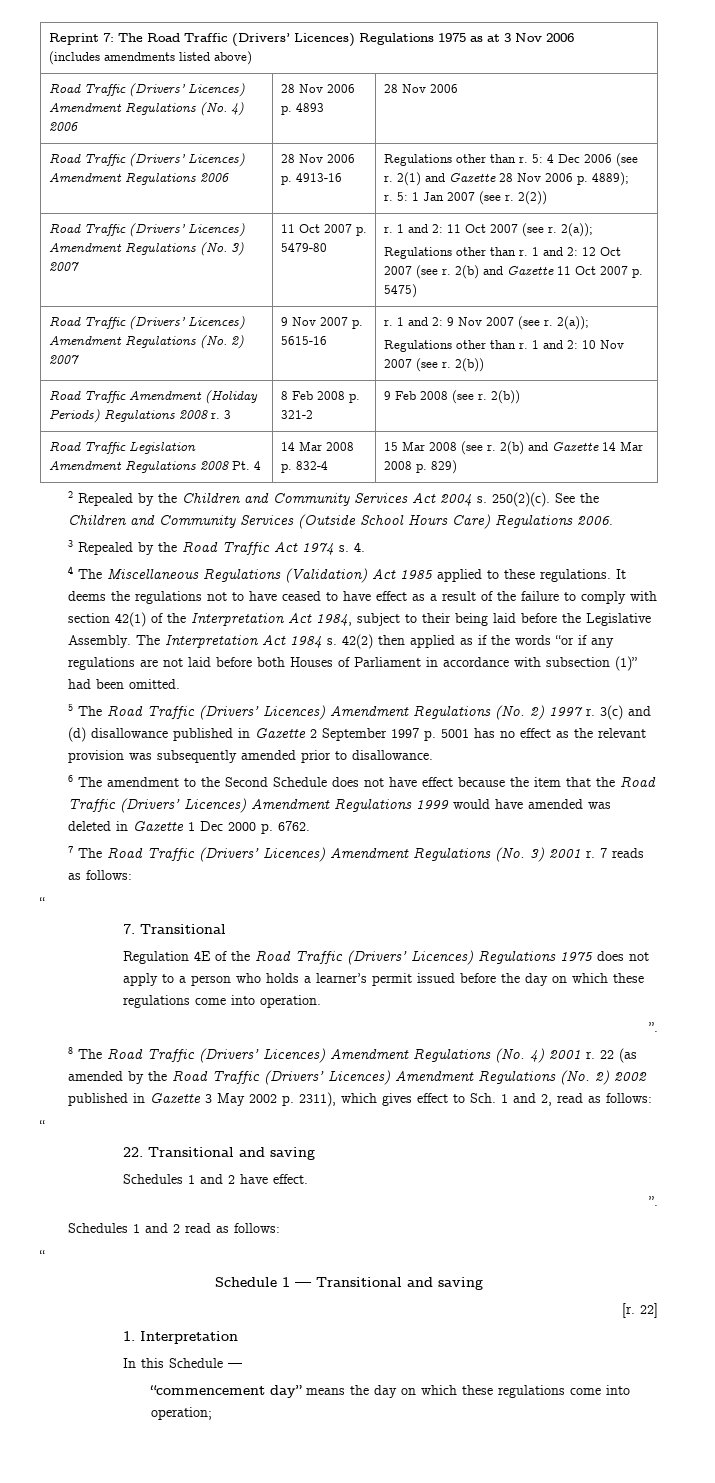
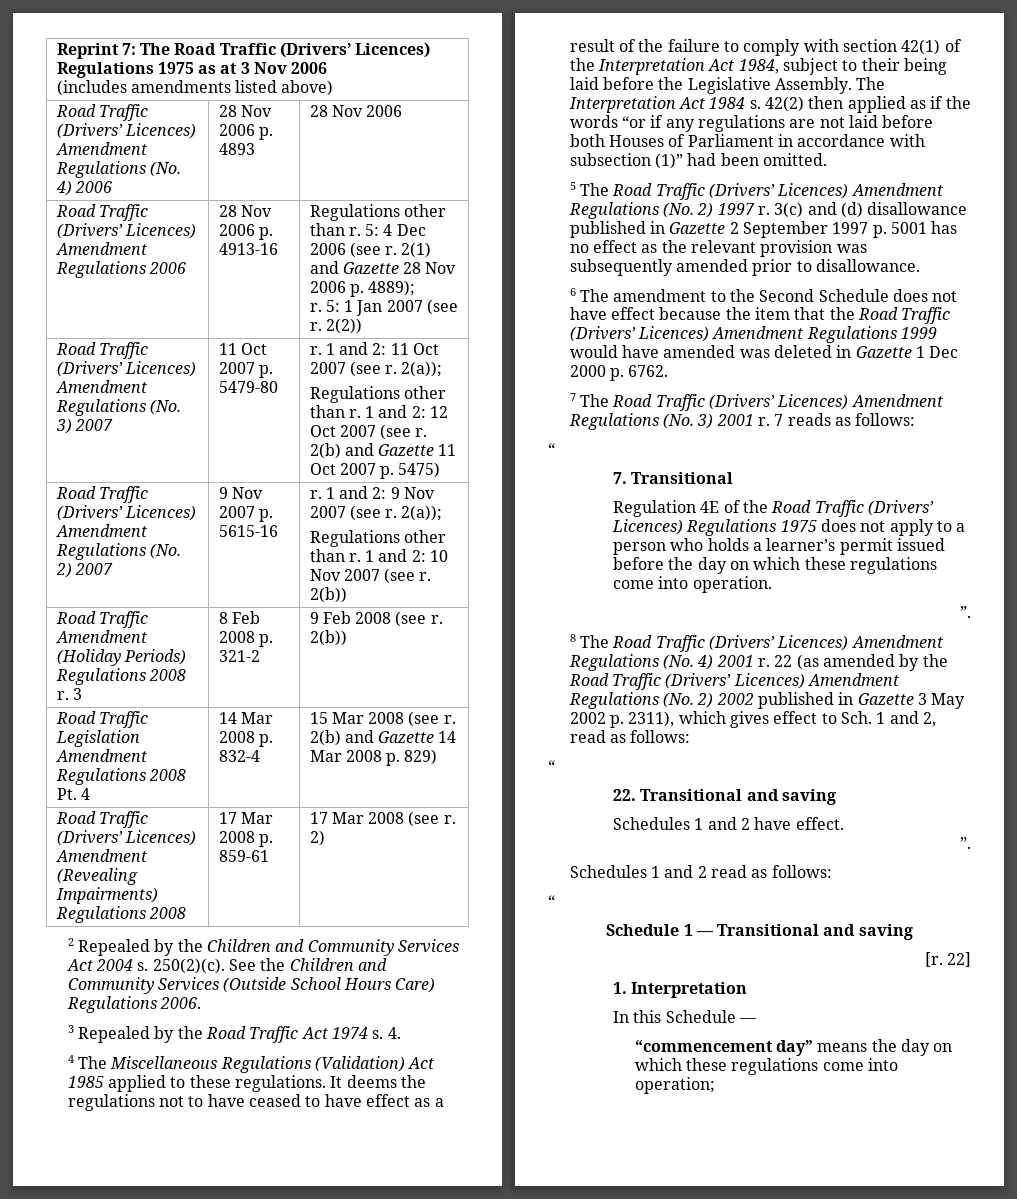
+ Road Traffic (Drivers’ Licences) Amendment (Revealing Impairments) Regulations 2008 | 17 Mar 2008 p. 859-61 | 17 Mar 2008 (see r. 2)

